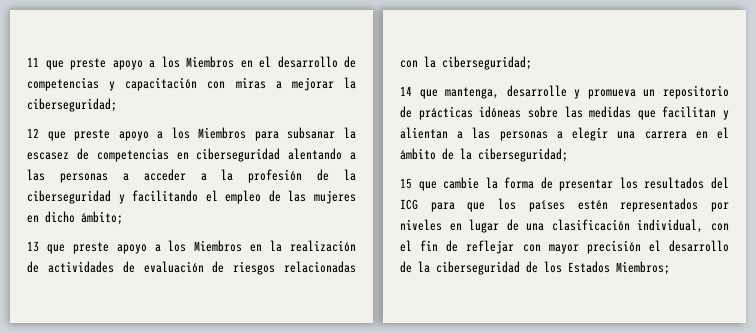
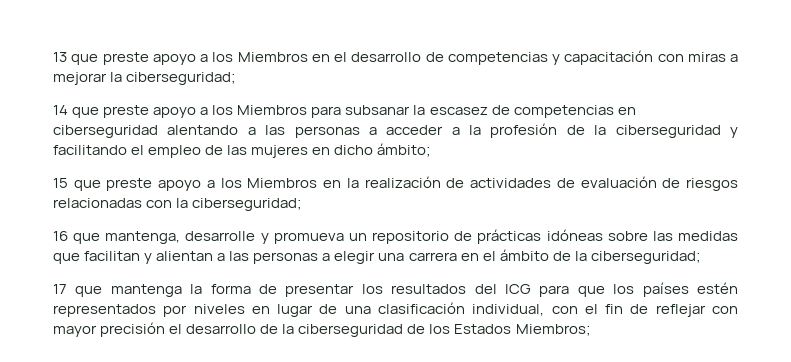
- 11 que preste apoyo a los Miembros en el desarrollo de competencias y capacitación con miras a mejorar la ciberseguridad;
+ 13 que preste apoyo a los Miembros en el desarrollo de competencias y capacitación con miras a mejorar la ciberseguridad;
- 12 que preste apoyo a los Miembros para subsanar la escasez de competencias en ciberseguridad alentando a las personas a acceder a la profesión de la ciberseguridad y facilitando el empleo de las mujeres en dicho ámbito;
+ 14 que preste apoyo a los Miembros para subsanar la escasez de competencias en ciberseguridad alentando a las personas a acceder a la profesión de la ciberseguridad y facilitando el empleo de las mujeres en dicho ámbito;
- 13 que preste apoyo a los Miembros en la realización de actividades de evaluación de riesgos relacionadas con la ciberseguridad;
+ 15 que preste apoyo a los Miembros en la realización de actividades de evaluación de riesgos relacionadas con la ciberseguridad;
- 14 que mantenga, desarrolle y promueva un repositorio de prácticas idóneas sobre las medidas que facilitan y alientan a las personas a elegir una carrera en el ámbito de la ciberseguridad;
+ 16 que mantenga, desarrolle y promueva un repositorio de prácticas idóneas sobre las medidas que facilitan y alientan a las personas a elegir una carrera en el ámbito de la ciberseguridad;
- 15 que cambie la forma de presentar los resultados del ICG para que los países estén representados por niveles en lugar de una clasificación individual, con el fin de reflejar con mayor precisión el desarrollo de la ciberseguridad de los Estados Miembros;
+ 17 que mantenga la forma de presentar los resultados del ICG para que los países estén representados por niveles en lugar de una clasificación individual, con el fin de reflejar con mayor precisión el desarrollo de la ciberseguridad de los Estados Miembros;

